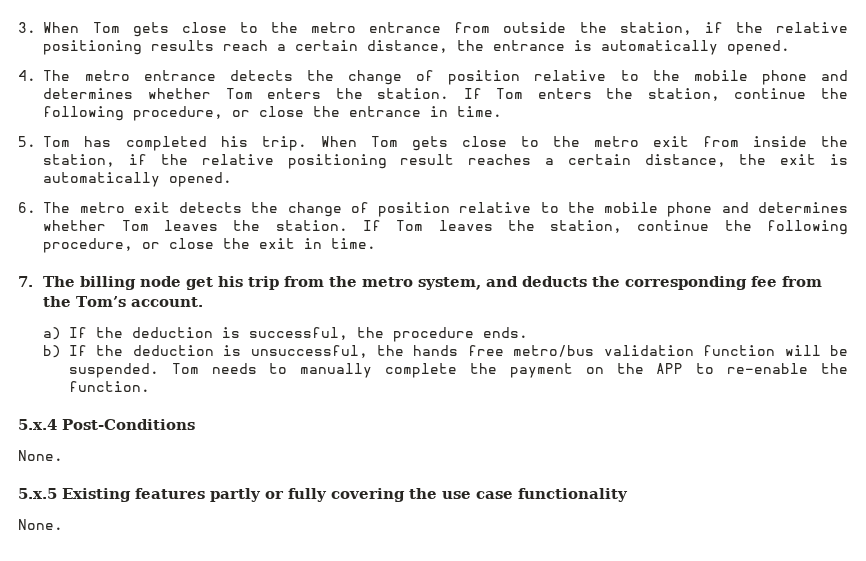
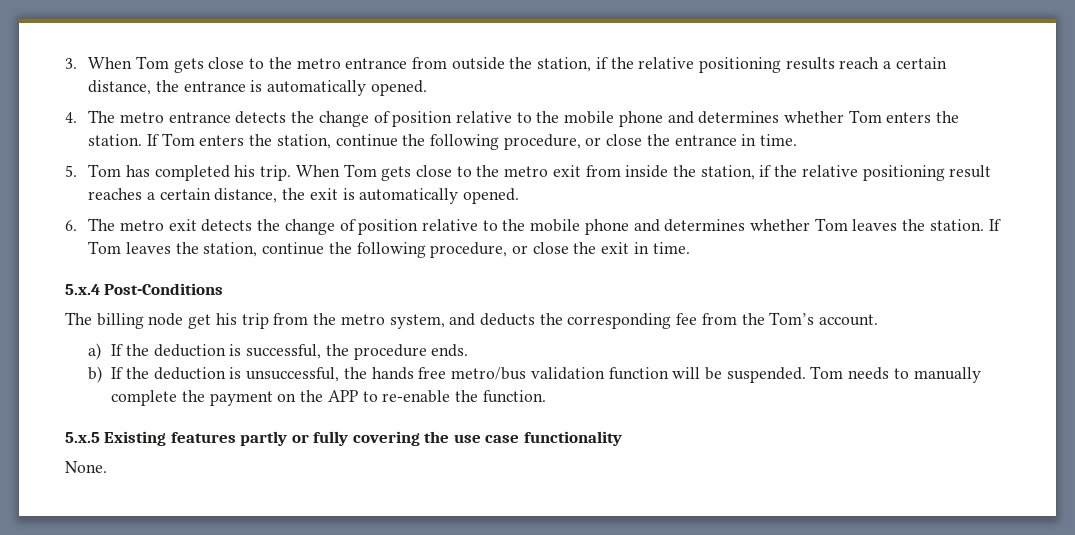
- 7. The billing node get his trip from the metro system, and deducts the corresponding fee from the Tom’s account.
+ 5.x.4 Post-Conditions
+ The billing node get his trip from the metro system, and deducts the corresponding fee from the Tom’s account.
- 5.x.4 Post-Conditions
- None.

